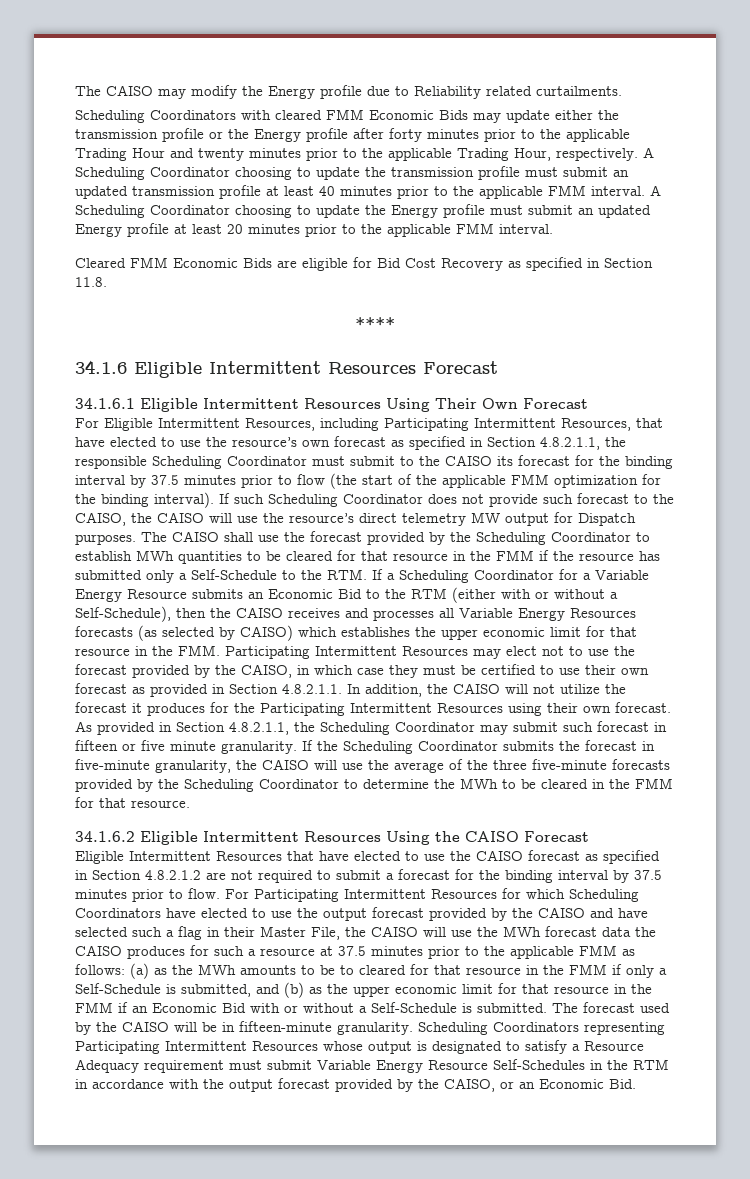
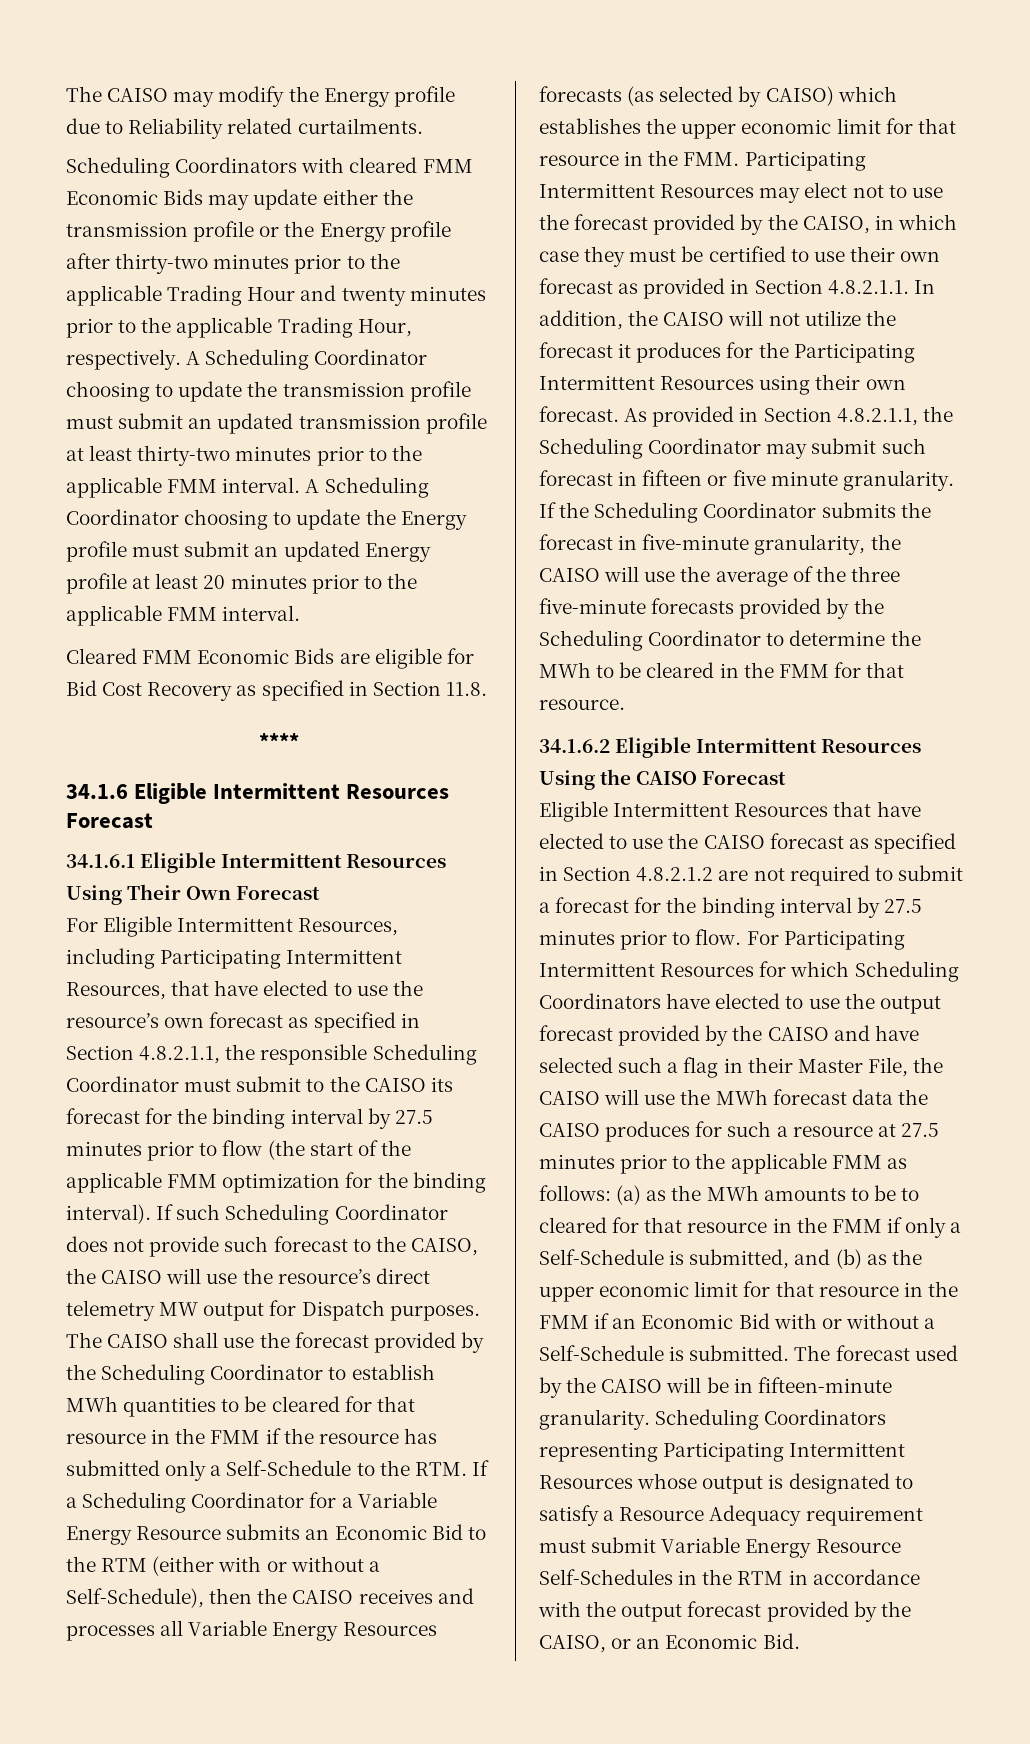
- Scheduling Coordinators with cleared FMM Economic Bids may update either the transmission profile or the Energy profile after forty minutes prior to the applicable Trading Hour and twenty minutes prior to the applicable Trading Hour, respectively.
+ Scheduling Coordinators with cleared FMM Economic Bids may update either the transmission profile or the Energy profile after thirty-two minutes prior to the applicable Trading Hour and twenty minutes prior to the applicable Trading Hour, respectively.
- A Scheduling Coordinator choosing to update the transmission profile must submit an updated transmission profile at least 40 minutes prior to the applicable FMM interval.
+ A Scheduling Coordinator choosing to update the transmission profile must submit an updated transmission profile at least thirty-two minutes prior to the applicable FMM interval.
- For Eligible Intermittent Resources, including Participating Intermittent Resources, that have elected to use the resource’s own forecast as specified in Section 4.8.2.1.1, the responsible Scheduling Coordinator must submit to the CAISO its forecast for the binding interval by 37.5 minutes prior to flow (the start of the applicable FMM optimization for the binding interval).
+ For Eligible Intermittent Resources, including Participating Intermittent Resources, that have elected to use the resource’s own forecast as specified in Section 4.8.2.1.1, the responsible Scheduling Coordinator must submit to the CAISO its forecast for the binding interval by 27.5 minutes prior to flow (the start of the applicable FMM optimization for the binding interval).
- Eligible Intermittent Resources that have elected to use the CAISO forecast as specified in Section 4.8.2.1.2 are not required to submit a forecast for the binding interval by 37.5 minutes prior to flow.
+ Eligible Intermittent Resources that have elected to use the CAISO forecast as specified in Section 4.8.2.1.2 are not required to submit a forecast for the binding interval by 27.5 minutes prior to flow.
- For Participating Intermittent Resources for which Scheduling Coordinators have elected to use the output forecast provided by the CAISO and have selected such a flag in their Master File, the CAISO will use the MWh forecast data the CAISO produces for such a resource at 37.5 minutes prior to the applicable FMM as follows:
+ For Participating Intermittent Resources for which Scheduling Coordinators have elected to use the output forecast provided by the CAISO and have selected such a flag in their Master File, the CAISO will use the MWh forecast data the CAISO produces for such a resource at 27.5 minutes prior to the applicable FMM as follows:

